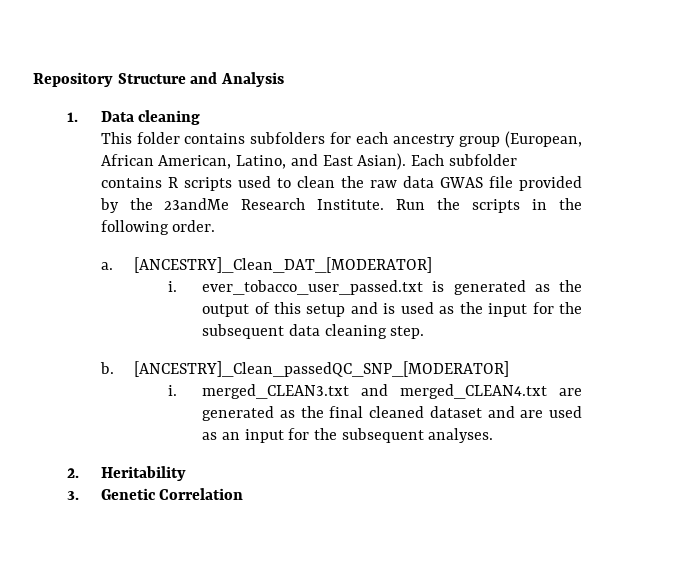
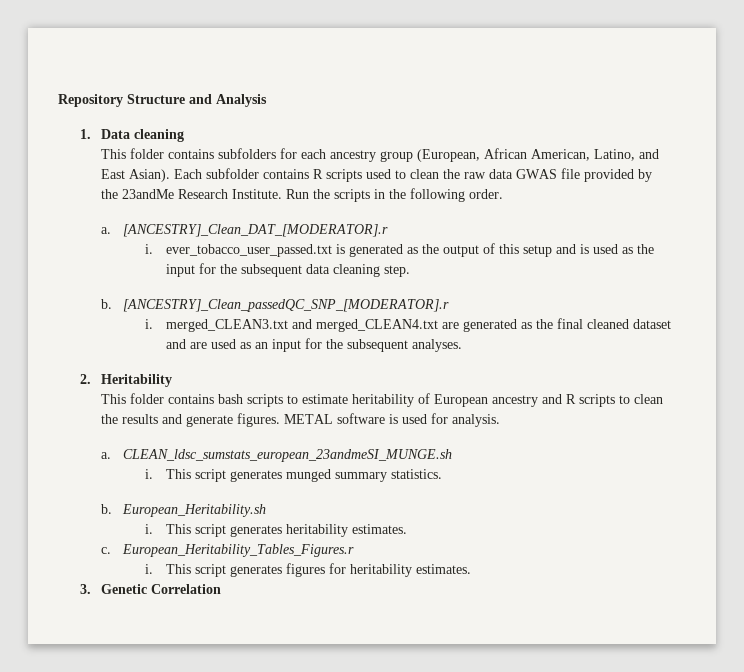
- [ANCESTRY]_Clean_DAT_[MODERATOR]
+ [ANCESTRY]_Clean_DAT_[MODERATOR].r
- [ANCESTRY]_Clean_passedQC_SNP_[MODERATOR]
+ [ANCESTRY]_Clean_passedQC_SNP_[MODERATOR].r
+ This folder contains bash scripts to estimate heritability of European ancestry and R scripts to clean the results and generate figures. METAL software is used for analysis.
+ a. CLEAN_ldsc_sumstats_european_23andmeSI_MUNGE.sh
+ i. This script generates munged summary statistics.
+ b. European_Heritability.sh
+ i. This script generates heritability estimates.
+ c. European_Heritability_Tables_Figures.r
+ i. This script generates figures for heritability estimates.

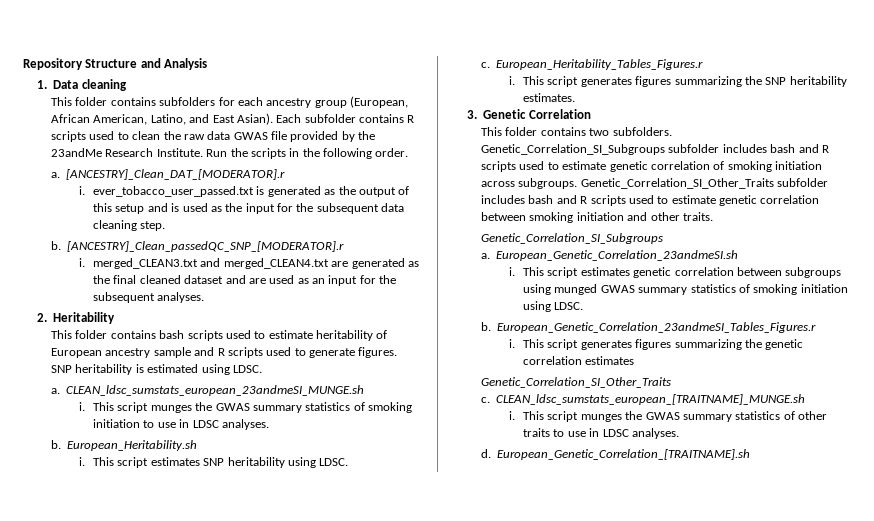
- This folder contains bash scripts to estimate heritability of European ancestry and R scripts to clean the results and generate figures. METAL software is used for analysis.
+ This folder contains bash scripts used to estimate heritability of European ancestry sample and R scripts used to generate figures. SNP heritability is estimated using LDSC.
- This script generates munged summary statistics.
+ This script munges the GWAS summary statistics of smoking initiation to use in LDSC analyses.
- This script generates heritability estimates.
+ This script estimates SNP heritability using LDSC.
- This script generates figures for heritability estimates.
+ This script generates figures summarizing the SNP heritability estimates.
+ This folder contains two subfolders. Genetic_Correlation_SI_Subgroups subfolder includes bash and R scripts used to estimate genetic correlation of smoking initiation across subgroups. Genetic_Correlation_SI_Other_Traits subfolder includes bash and R scripts used to estimate genetic correlation between smoking initiation and other traits.
+ Genetic_Correlation_SI_Subgroups
+ a. European_Genetic_Correlation_23andmeSI.sh
+ i. This script estimates genetic correlation between subgroups using munged GWAS summary statistics of smoking initiation using LDSC.
+ b. European_Genetic_Correlation_23andmeSI_Tables_Figures.r
+ i. This script generates figures summarizing the genetic correlation estimates
+ Genetic_Correlation_SI_Other_Traits
+ c. CLEAN_ldsc_sumstats_european_[TRAITNAME]_MUNGE.sh
+ i. This script munges the GWAS summary statistics of other traits to use in LDSC analyses.
+ d. European_Genetic_Correlation_[TRAITNAME].sh

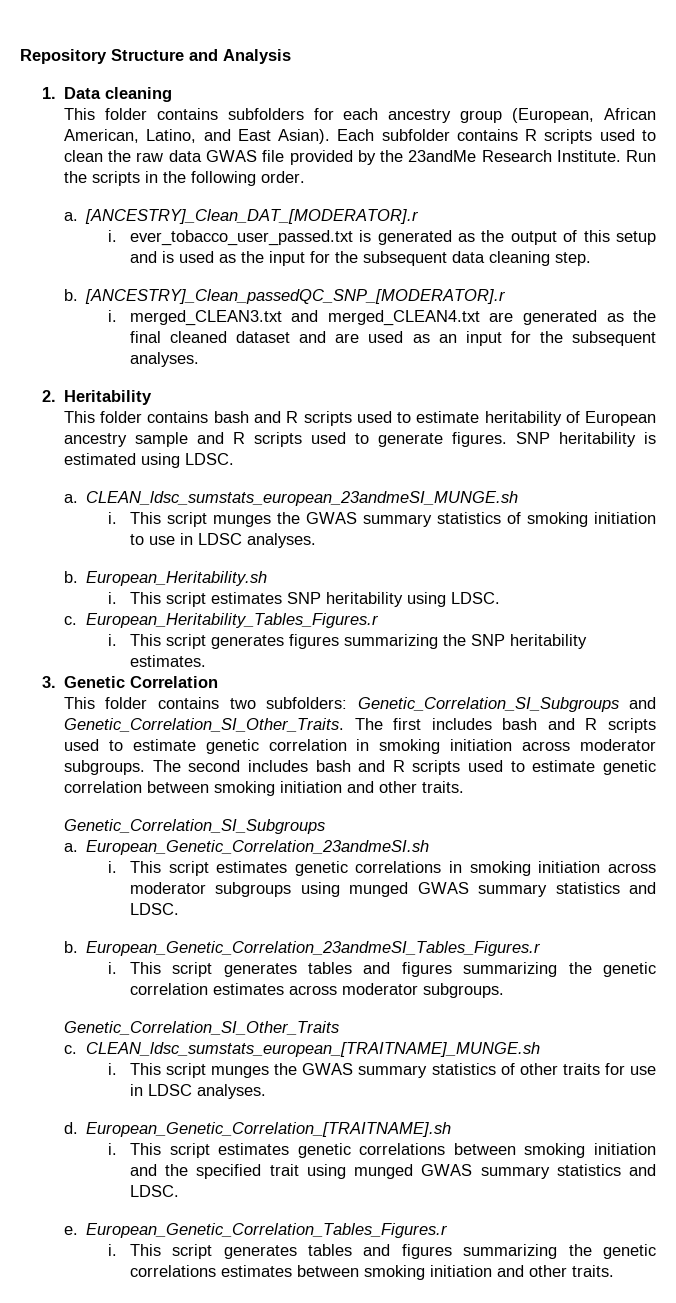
- This folder contains bash scripts used to estimate heritability of European ancestry sample and R scripts used to generate figures.
+ This folder contains bash and R scripts used to estimate heritability of European ancestry sample and R scripts used to generate figures.
- This folder contains two subfolders. Genetic_Correlation_SI_Subgroups subfolder includes bash and R scripts used to estimate genetic correlation of smoking initiation across subgroups. Genetic_Correlation_SI_Other_Traits subfolder includes bash and R scripts used to estimate genetic correlation between smoking initiation and other traits.
+ This folder contains two subfolders: Genetic_Correlation_SI_Subgroups and Genetic_Correlation_SI_Other_Traits. The first includes bash and R scripts used to estimate genetic correlation in smoking initiation across moderator subgroups. The second includes bash and R scripts used to estimate genetic correlation between smoking initiation and other traits.
- This script estimates genetic correlation between subgroups using munged GWAS summary statistics of smoking initiation using LDSC.
+ This script estimates genetic correlations in smoking initiation across moderator subgroups using munged GWAS summary statistics and LDSC.
- This script generates figures summarizing the genetic correlation estimates
+ This script generates tables and figures summarizing the genetic correlation estimates across moderator subgroups.
- This script munges the GWAS summary statistics of other traits to use in LDSC analyses.
+ This script munges the GWAS summary statistics of other traits for use in LDSC analyses.
+ i. This script estimates genetic correlations between smoking initiation and the specified trait using munged GWAS summary statistics and LDSC.
+ e. European_Genetic_Correlation_Tables_Figures.r
+ i. This script generates tables and figures summarizing the genetic correlations estimates between smoking initiation and other traits.

